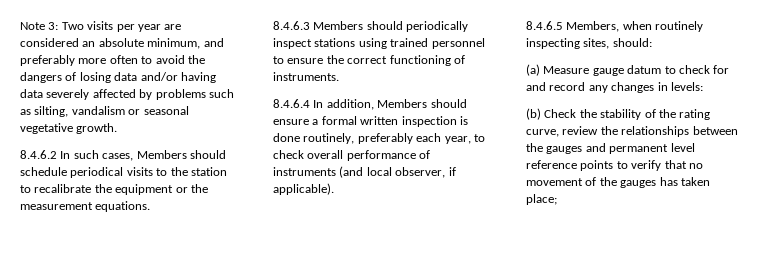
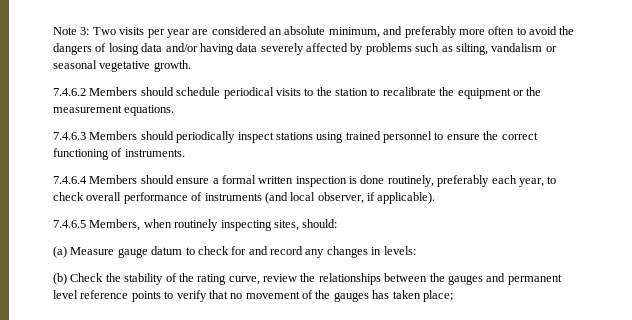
- 8.4.6.2 In such cases, Members should schedule periodical visits to the station to recalibrate the equipment or the measurement equations.
+ 7.4.6.2 Members should schedule periodical visits to the station to recalibrate the equipment or the measurement equations.
- 8.4.6.3 Members should periodically inspect stations using trained personnel to ensure the correct functioning of instruments.
+ 7.4.6.3 Members should periodically inspect stations using trained personnel to ensure the correct functioning of instruments.
- 8.4.6.4 In addition, Members should ensure a formal written inspection is done routinely, preferably each year, to check overall performance of instruments (and local observer, if applicable).
+ 7.4.6.4 Members should ensure a formal written inspection is done routinely, preferably each year, to check overall performance of instruments (and local observer, if applicable).
- 8.4.6.5 Members, when routinely inspecting sites, should:
+ 7.4.6.5 Members, when routinely inspecting sites, should:

